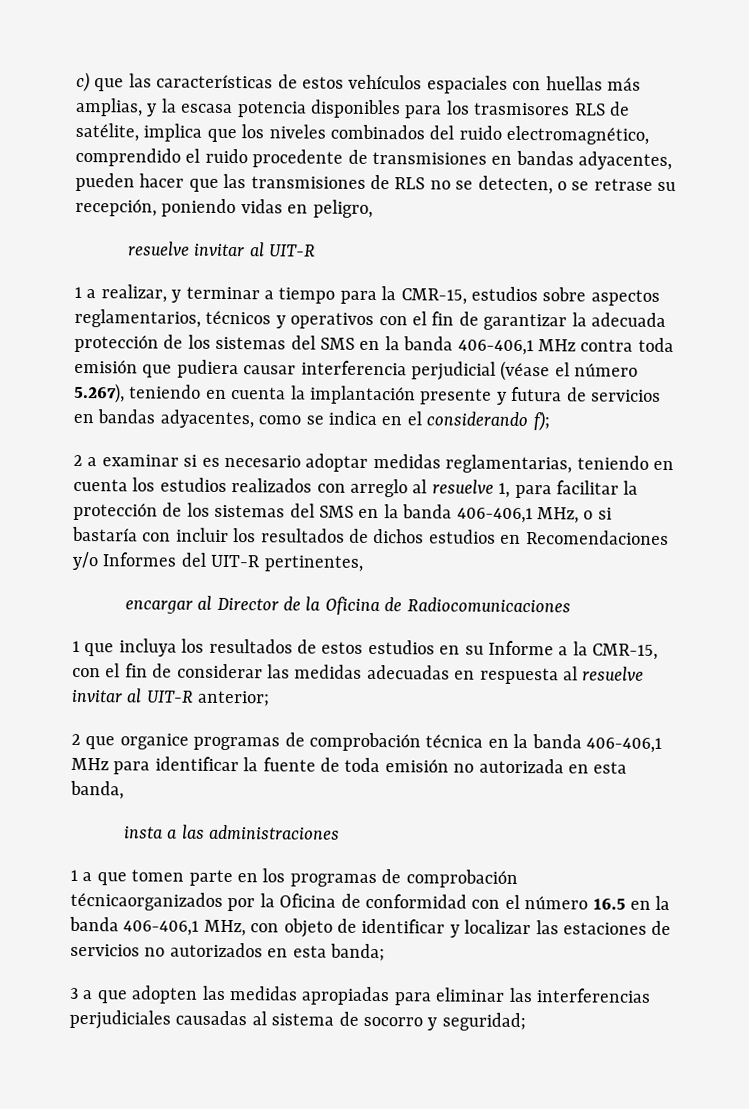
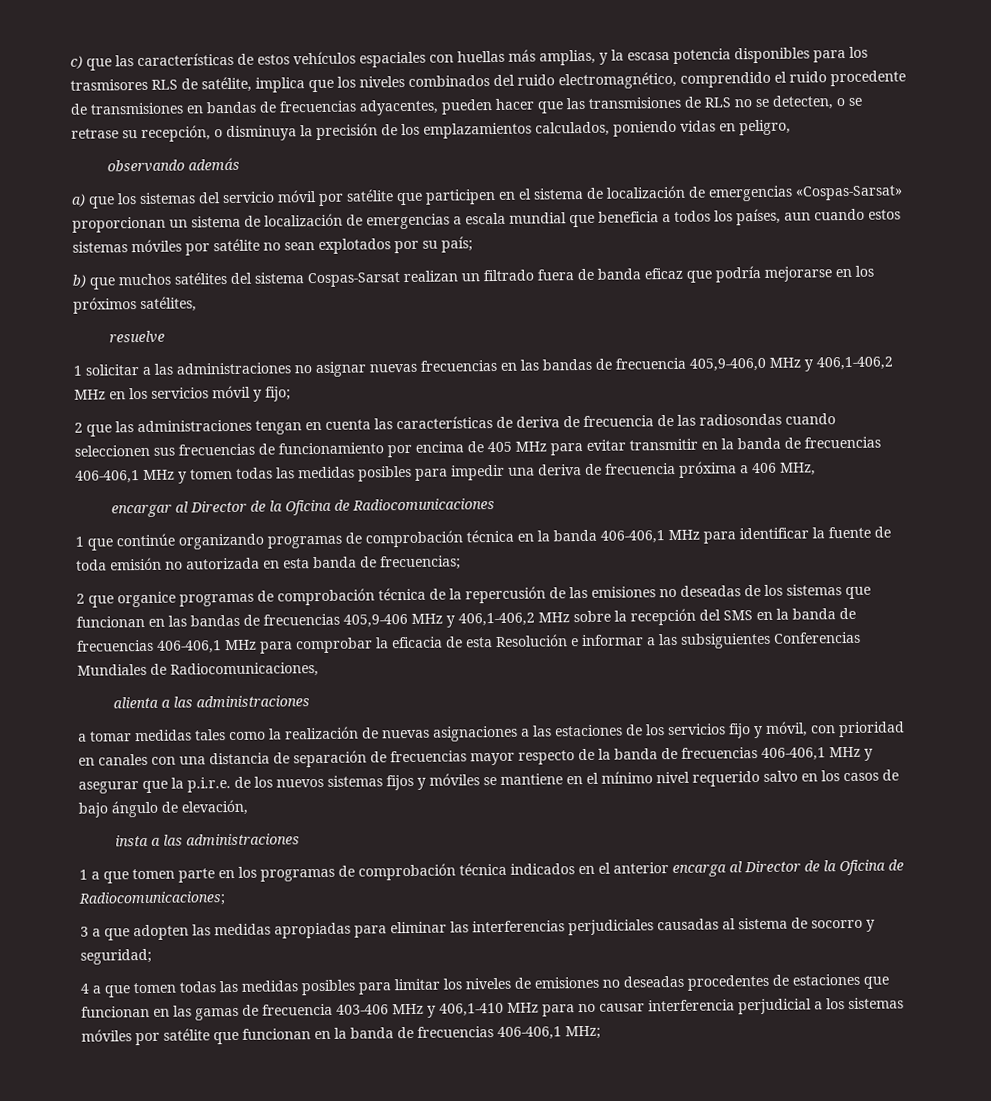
- c) que las características de estos vehículos espaciales con huellas más amplias, y la escasa potencia disponibles para los trasmisores RLS de satélite, implica que los niveles combinados del ruido electromagnético, comprendido el ruido procedente de transmisiones en bandas adyacentes, pueden hacer que las transmisiones de RLS no se detecten, o se retrase su recepción, poniendo vidas en peligro,
- resuelve invitar al UIT-R
- 1 a realizar, y terminar a tiempo para la CMR-15, estudios sobre aspectos reglamentarios, técnicos y operativos con el fin de garantizar la adecuada protección de los sistemas del SMS en la banda 406-406,1 MHz contra toda emisión que pudiera causar interferencia perjudicial (véase el número 5.267), teniendo en cuenta la implantación presente y futura de servicios en bandas adyacentes, como se indica en el considerando f);
- 2 a examinar si es necesario adoptar medidas reglamentarias, teniendo en cuenta los estudios realizados con arreglo al resuelve 1, para facilitar la protección de los sistemas del SMS en la banda 406-406,1 MHz, o si bastaría con incluir los resultados de dichos estudios en Recomendaciones y/o Informes del UIT-R pertinentes,
+ c) que las características de estos vehículos espaciales con huellas más amplias, y la escasa potencia disponibles para los trasmisores RLS de satélite, implica que los niveles combinados del ruido electromagnético, comprendido el ruido procedente de transmisiones en bandas de frecuencias adyacentes, pueden hacer que las transmisiones de RLS no se detecten, o se retrase su recepción, o disminuya la precisión de los emplazamientos calculados, poniendo vidas en peligro,
+ observando además
+ a) que los sistemas del servicio móvil por satélite que participen en el sistema de localización de emergencias «Cospas-Sarsat» proporcionan un sistema de localización de emergencias a escala mundial que beneficia a todos los países, aun cuando estos sistemas móviles por satélite no sean explotados por su país;
+ b) que muchos satélites del sistema Cospas-Sarsat realizan un filtrado fuera de banda eficaz que podría mejorarse en los próximos satélites,
+ resuelve
+ 1 solicitar a las administraciones no asignar nuevas frecuencias en las bandas de frecuencia 405,9-406,0 MHz y 406,1-406,2 MHz en los servicios móvil y fijo;
+ 2 que las administraciones tengan en cuenta las características de deriva de frecuencia de las radiosondas cuando seleccionen sus frecuencias de funcionamiento por encima de 405 MHz para evitar transmitir en la banda de frecuencias 406-406,1 MHz y tomen todas las medidas posibles para impedir una deriva de frecuencia próxima a 406 MHz,
- 1 que incluya los resultados de estos estudios en su Informe a la CMR-15, con el fin de considerar las medidas adecuadas en respuesta al resuelve invitar al UIT-R anterior;
- 2 que organice programas de comprobación técnica en la banda 406-406,1 MHz para identificar la fuente de toda emisión no autorizada en esta banda,
+ 1 que continúe organizando programas de comprobación técnica en la banda 406-406,1 MHz para identificar la fuente de toda emisión no autorizada en esta banda de frecuencias;
+ 2 que organice programas de comprobación técnica de la repercusión de las emisiones no deseadas de los sistemas que funcionan en las bandas de frecuencias 405,9-406 MHz y 406,1-406,2 MHz sobre la recepción del SMS en la banda de frecuencias 406-406,1 MHz para comprobar la eficacia de esta Resolución e informar a las subsiguientes Conferencias Mundiales de Radiocomunicaciones,
+ alienta a las administraciones
+ a tomar medidas tales como la realización de nuevas asignaciones a las estaciones de los servicios fijo y móvil, con prioridad en canales con una distancia de separación de frecuencias mayor respecto de la banda de frecuencias 406-406,1 MHz y asegurar que la p.i.r.e. de los nuevos sistemas fijos y móviles se mantiene en el mínimo nivel requerido salvo en los casos de bajo ángulo de elevación,
- 1 a que tomen parte en los programas de comprobación técnicaorganizados por la Oficina de conformidad con el número 16.5 en la banda 406-406,1 MHz, con objeto de identificar y localizar las estaciones de servicios no autorizados en esta banda;
+ 1 a que tomen parte en los programas de comprobación técnica indicados en el anterior encarga al Director de la Oficina de Radiocomunicaciones;
+ 4 a que tomen todas las medidas posibles para limitar los niveles de emisiones no deseadas procedentes de estaciones que funcionan en las gamas de frecuencia 403-406 MHz y 406,1-410 MHz para no causar interferencia perjudicial a los sistemas móviles por satélite que funcionan en la banda de frecuencias 406-406,1 MHz;

